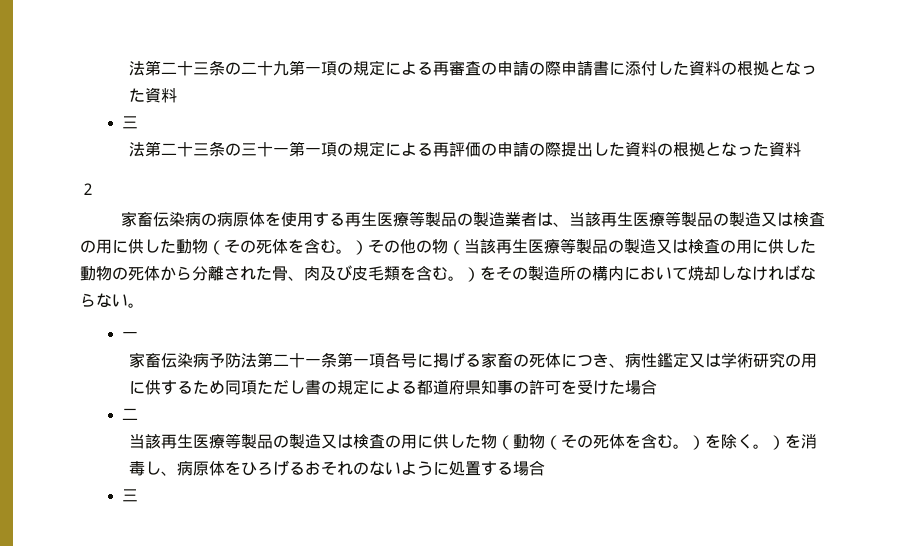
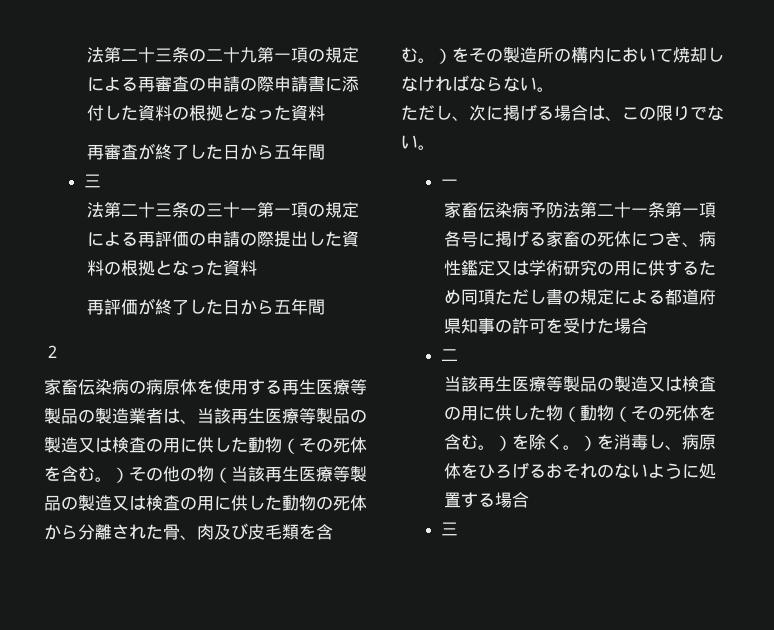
+ 再審査が終了した日から五年間
+ 再評価が終了した日から五年間
+ ただし、次に掲げる場合は、この限りでない。

